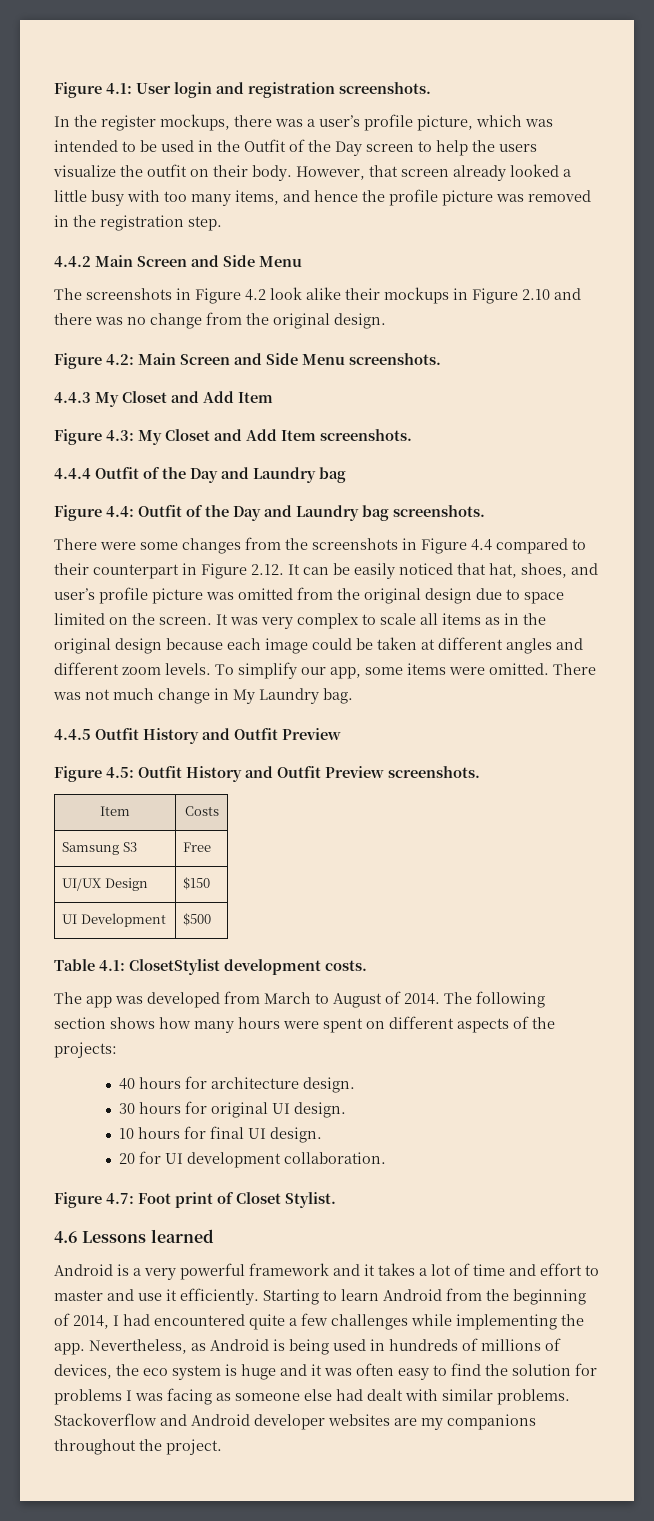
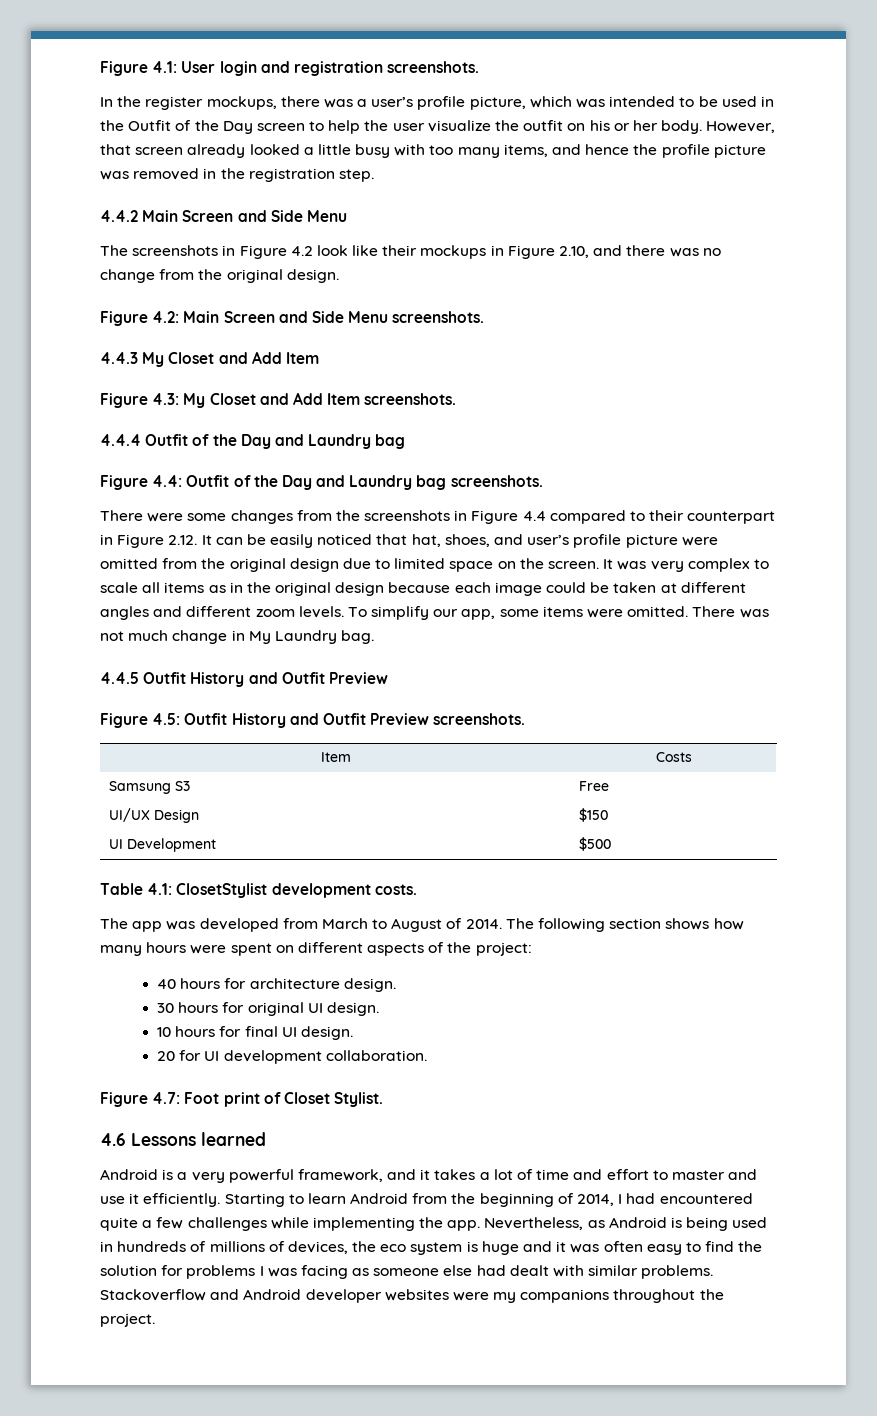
- In the register mockups, there was a user’s profile picture, which was intended to be used in the Outfit of the Day screen to help the users visualize the outfit on their body.
+ In the register mockups, there was a user’s profile picture, which was intended to be used in the Outfit of the Day screen to help the user visualize the outfit on his or her body.
- The screenshots in Figure 4.2 look alike their mockups in Figure 2.10 and there was no change from the original design.
+ The screenshots in Figure 4.2 look like their mockups in Figure 2.10, and there was no change from the original design.
- There were some changes from the screenshots in Figure 4.4 compared to their counterpart in Figure 2.12. It can be easily noticed that hat, shoes, and user’s profile picture was omitted from the original design due to space limited on the screen.
+ There were some changes from the screenshots in Figure 4.4 compared to their counterpart in Figure 2.12. It can be easily noticed that hat, shoes, and user’s profile picture were omitted from the original design due to limited space on the screen.
- The following section shows how many hours were spent on different aspects of the projects:
+ The following section shows how many hours were spent on different aspects of the project:
- Android is a very powerful framework and it takes a lot of time and effort to master and use it efficiently.
+ Android is a very powerful framework, and it takes a lot of time and effort to master and use it efficiently.
- Stackoverflow and Android developer websites are my companions throughout the project.
+ Stackoverflow and Android developer websites were my companions throughout the project.

